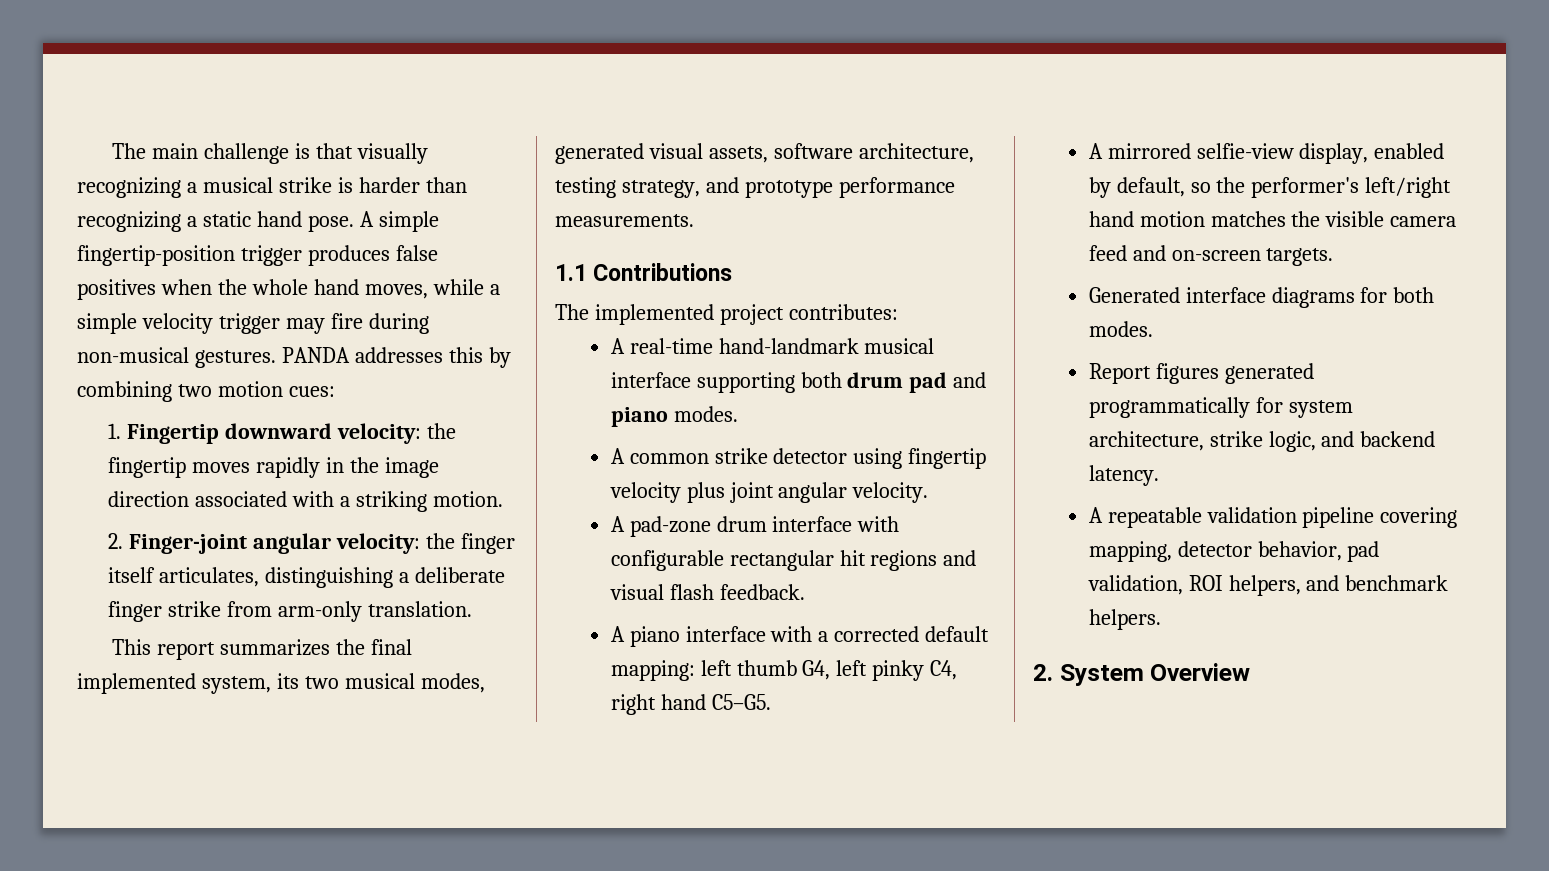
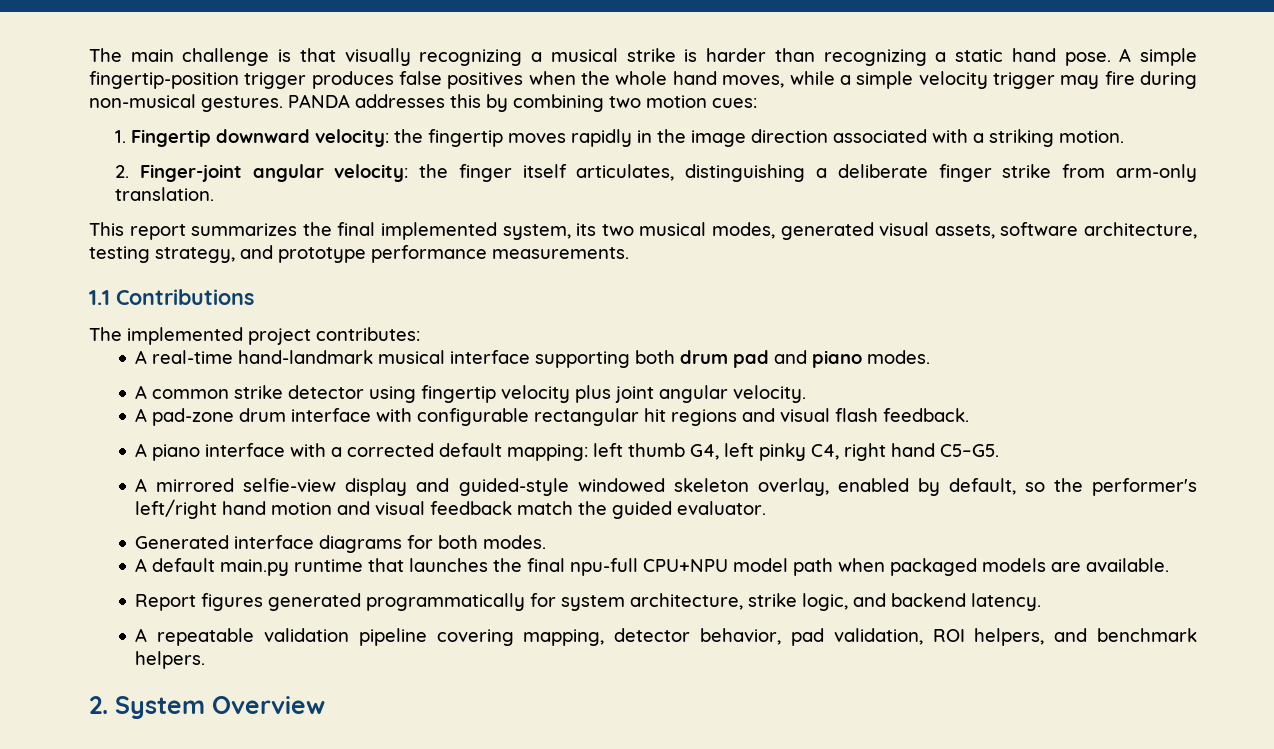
- A mirrored selfie-view display, enabled by default, so the performer's left/right hand motion matches the visible camera feed and on-screen targets.
+ A mirrored selfie-view display and guided-style windowed skeleton overlay, enabled by default, so the performer's left/right hand motion and visual feedback match the guided evaluator.
+ A default main.py runtime that launches the final npu-full CPU+NPU model path when packaged models are available.

